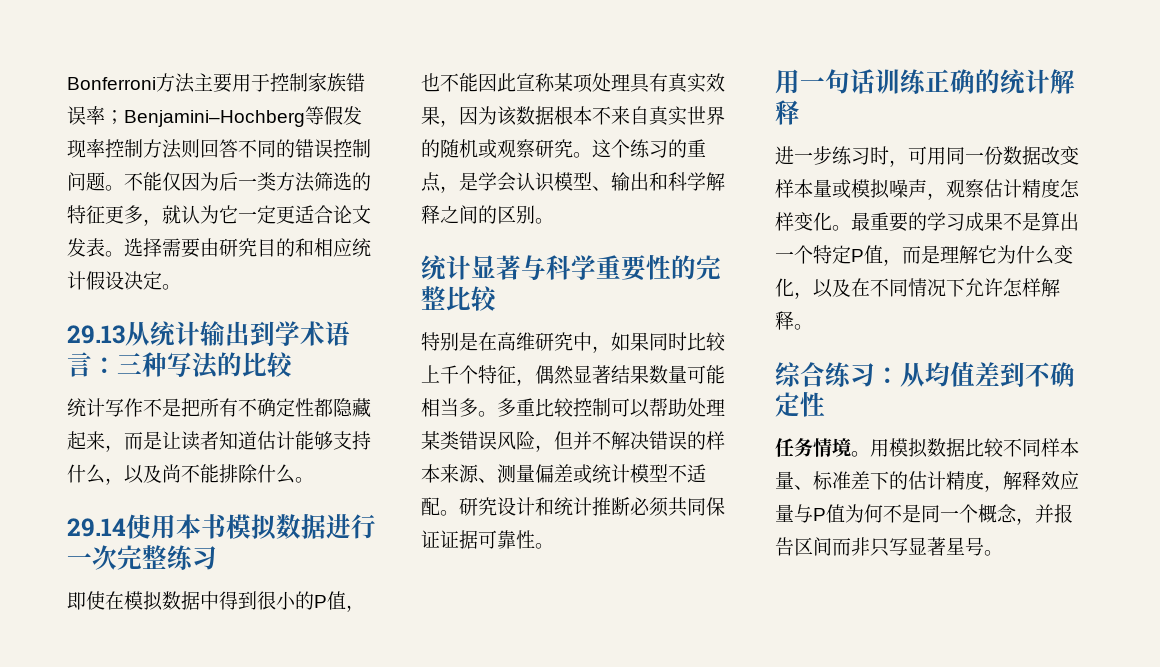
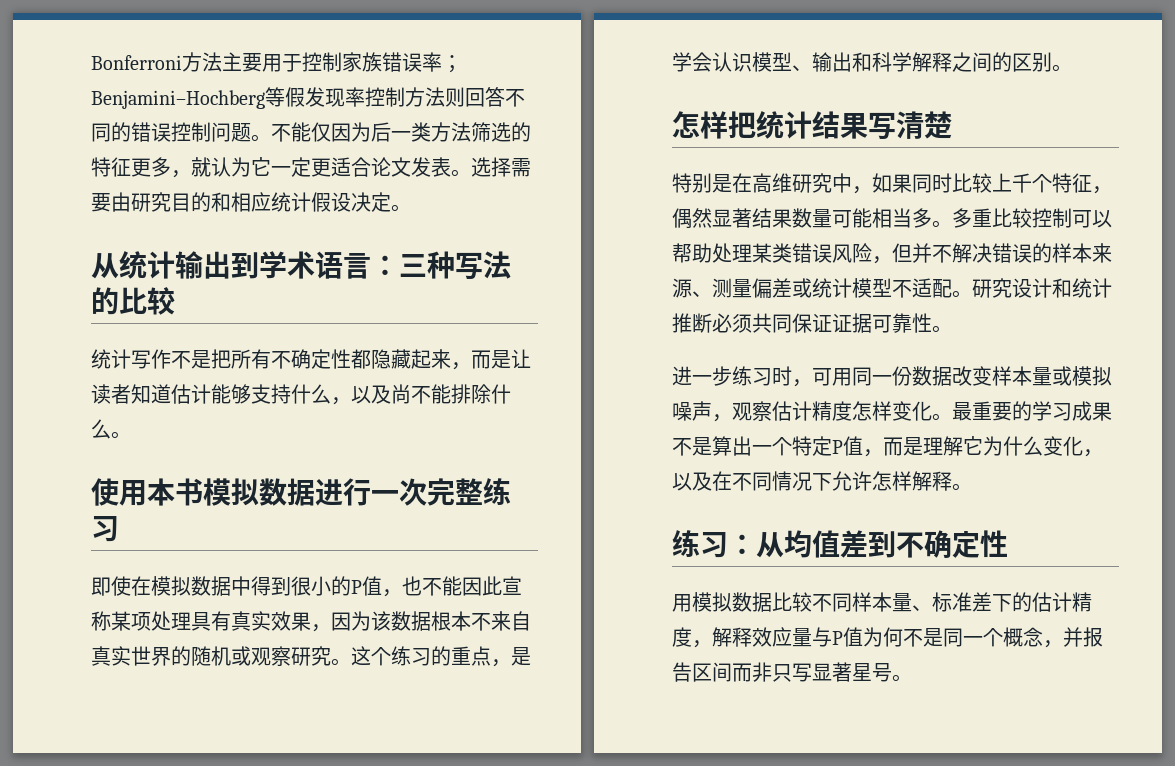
- 29.13从统计输出到学术语言：三种写法的比较
+ 从统计输出到学术语言：三种写法的比较
- 29.14使用本书模拟数据进行一次完整练习
+ 使用本书模拟数据进行一次完整练习
- 统计显著与科学重要性的完整比较
+ 怎样把统计结果写清楚
- 用一句话训练正确的统计解释
- 综合练习：从均值差到不确定性
+ 练习：从均值差到不确定性
- 任务情境。

